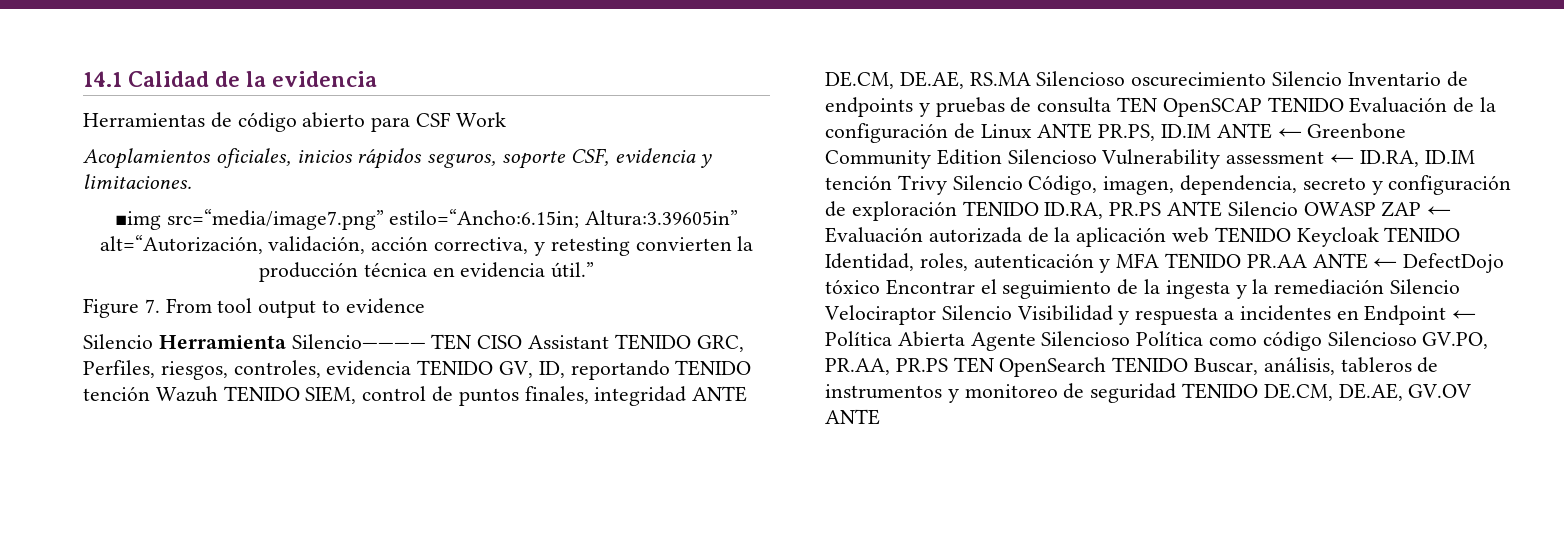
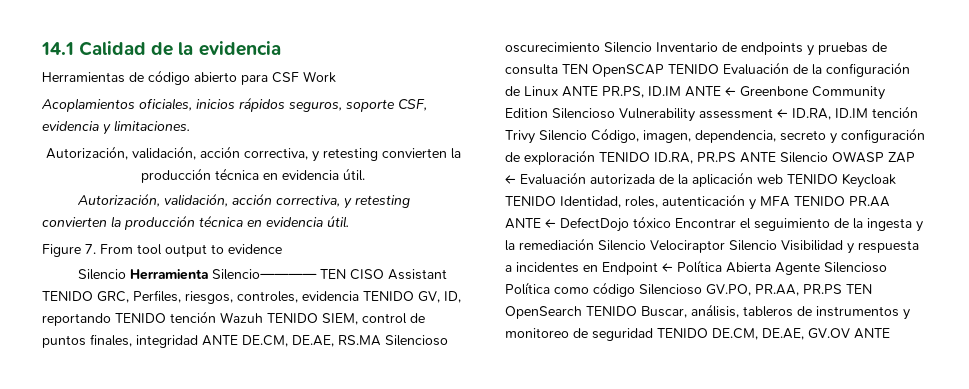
  Acoplamientos oficiales, inicios rápidos seguros, soporte CSF, evidencia y limitaciones.
- ■img src=“media/image7.png” estilo=“Ancho:6.15in; Altura:3.39605in” alt=“Autorización, validación, acción correctiva, y retesting convierten la producción técnica en evidencia útil.”
+ Autorización, validación, acción correctiva, y retesting convierten la producción técnica en evidencia útil.
+ Autorización, validación, acción correctiva, y retesting convierten la producción técnica en evidencia útil.

